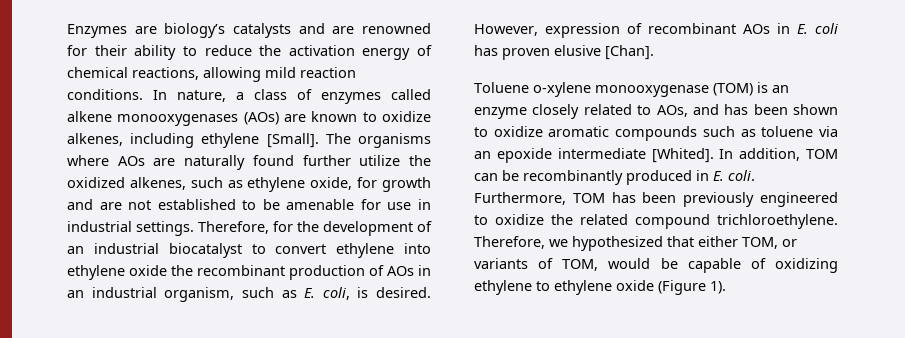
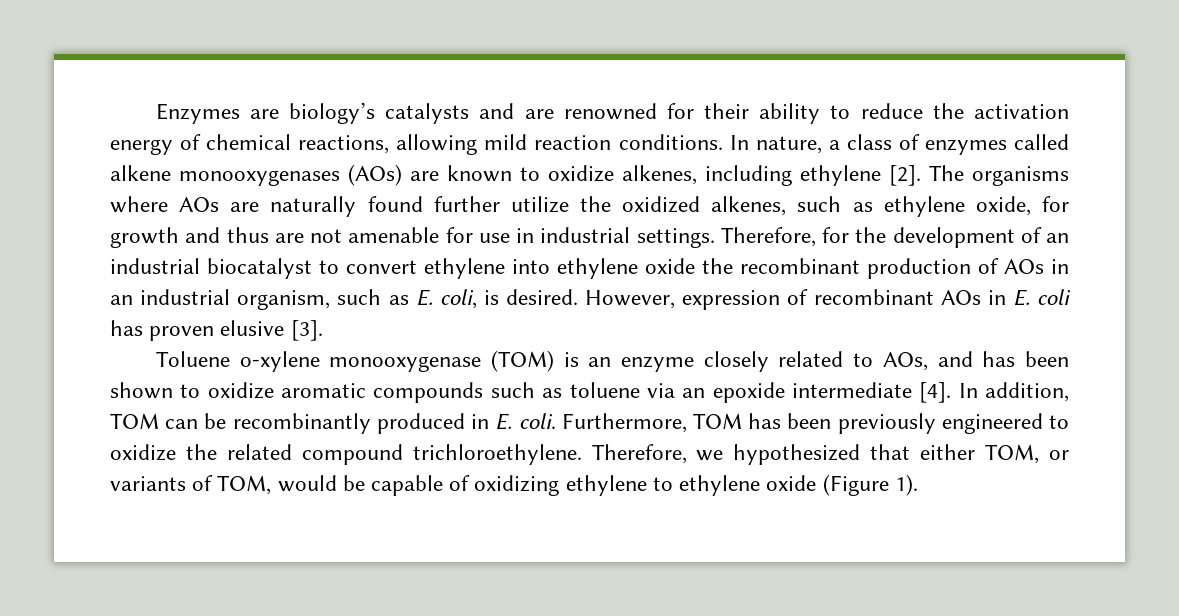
- In nature, a class of enzymes called alkene monooxygenases (AOs) are known to oxidize alkenes, including ethylene [Small].
+ In nature, a class of enzymes called alkene monooxygenases (AOs) are known to oxidize alkenes, including ethylene [2].
- The organisms where AOs are naturally found further utilize the oxidized alkenes, such as ethylene oxide, for growth and are not established to be amenable for use in industrial settings.
+ The organisms where AOs are naturally found further utilize the oxidized alkenes, such as ethylene oxide, for growth and thus are not amenable for use in industrial settings.
- However, expression of recombinant AOs in E. coli has proven elusive [Chan].
+ However, expression of recombinant AOs in E. coli has proven elusive [3].
- Toluene o-xylene monooxygenase (TOM) is an enzyme closely related to AOs, and has been shown to oxidize aromatic compounds such as toluene via an epoxide intermediate [Whited].
+ Toluene o-xylene monooxygenase (TOM) is an enzyme closely related to AOs, and has been shown to oxidize aromatic compounds such as toluene via an epoxide intermediate [4].

